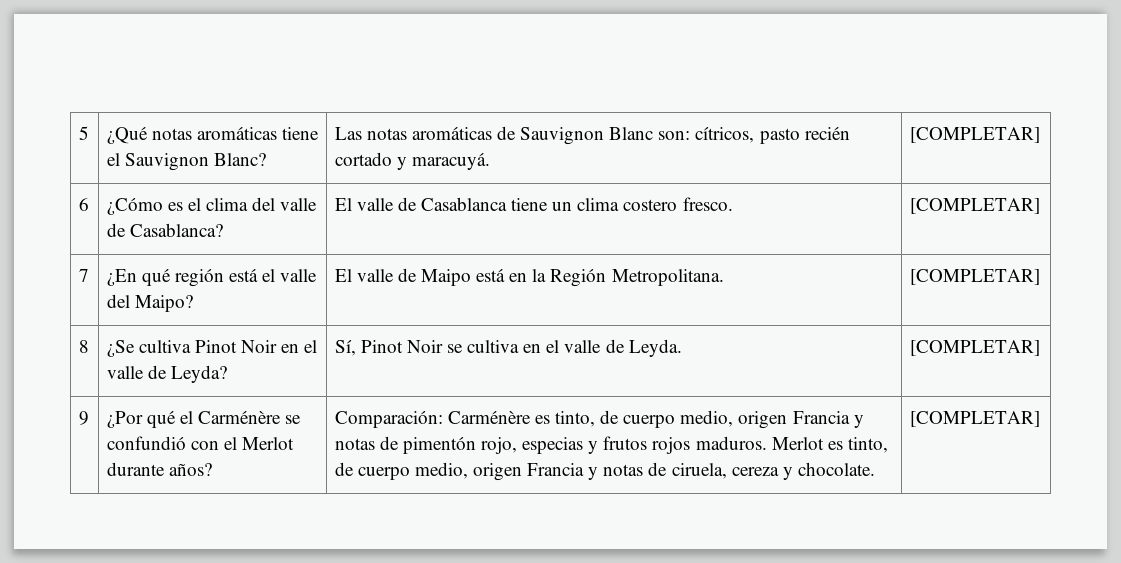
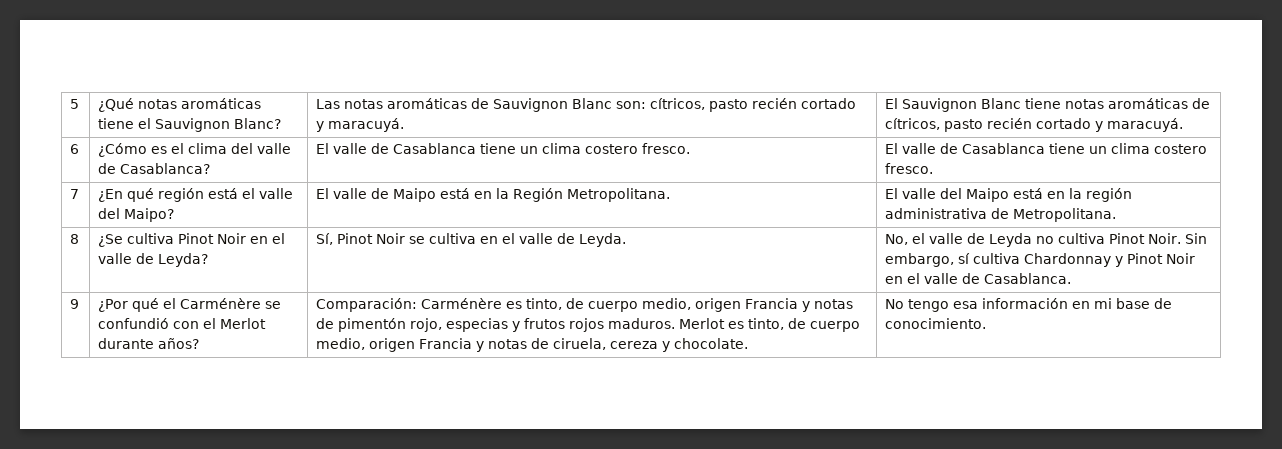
- 5 | ¿Qué notas aromáticas tiene el Sauvignon Blanc? | Las notas aromáticas de Sauvignon Blanc son: cítricos, pasto recién cortado y maracuyá. | [COMPLETAR]
+ 5 | ¿Qué notas aromáticas tiene el Sauvignon Blanc? | Las notas aromáticas de Sauvignon Blanc son: cítricos, pasto recién cortado y maracuyá. | El Sauvignon Blanc tiene notas aromáticas de cítricos, pasto recién cortado y maracuyá.
- 6 | ¿Cómo es el clima del valle de Casablanca? | El valle de Casablanca tiene un clima costero fresco. | [COMPLETAR]
+ 6 | ¿Cómo es el clima del valle de Casablanca? | El valle de Casablanca tiene un clima costero fresco. | El valle de Casablanca tiene un clima costero fresco.
- 7 | ¿En qué región está el valle del Maipo? | El valle de Maipo está en la Región Metropolitana. | [COMPLETAR]
+ 7 | ¿En qué región está el valle del Maipo? | El valle de Maipo está en la Región Metropolitana. | El valle del Maipo está en la región administrativa de Metropolitana.
- Sí, Pinot Noir se cultiva en el valle de Leyda. | [COMPLETAR]
+ Sí, Pinot Noir se cultiva en el valle de Leyda. | No, el valle de Leyda no cultiva Pinot Noir. Sin embargo, sí cultiva Chardonnay y Pinot Noir en el valle de Casablanca.
- Merlot es tinto, de cuerpo medio, origen Francia y notas de ciruela, cereza y chocolate. | [COMPLETAR]
+ Merlot es tinto, de cuerpo medio, origen Francia y notas de ciruela, cereza y chocolate. | No tengo esa información en mi base de conocimiento.

